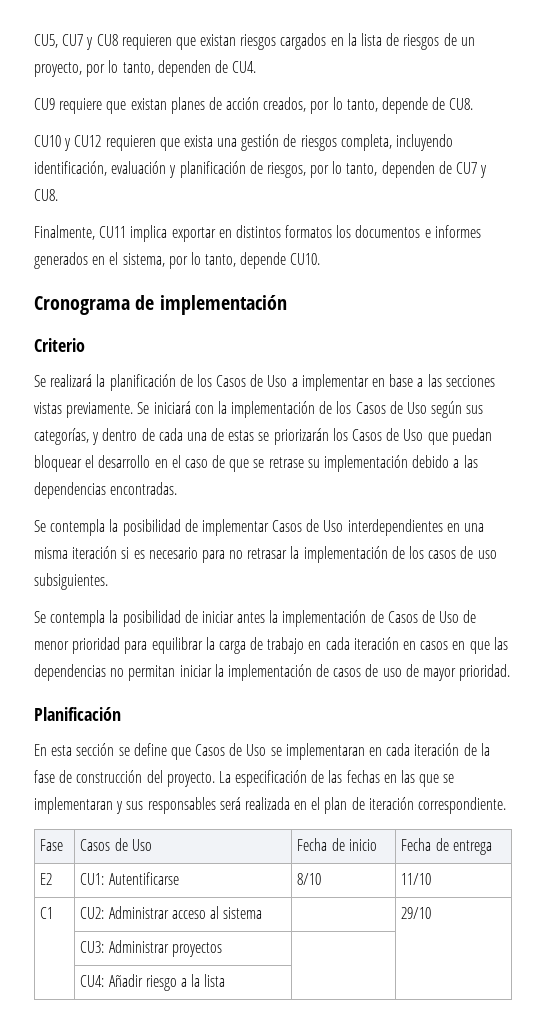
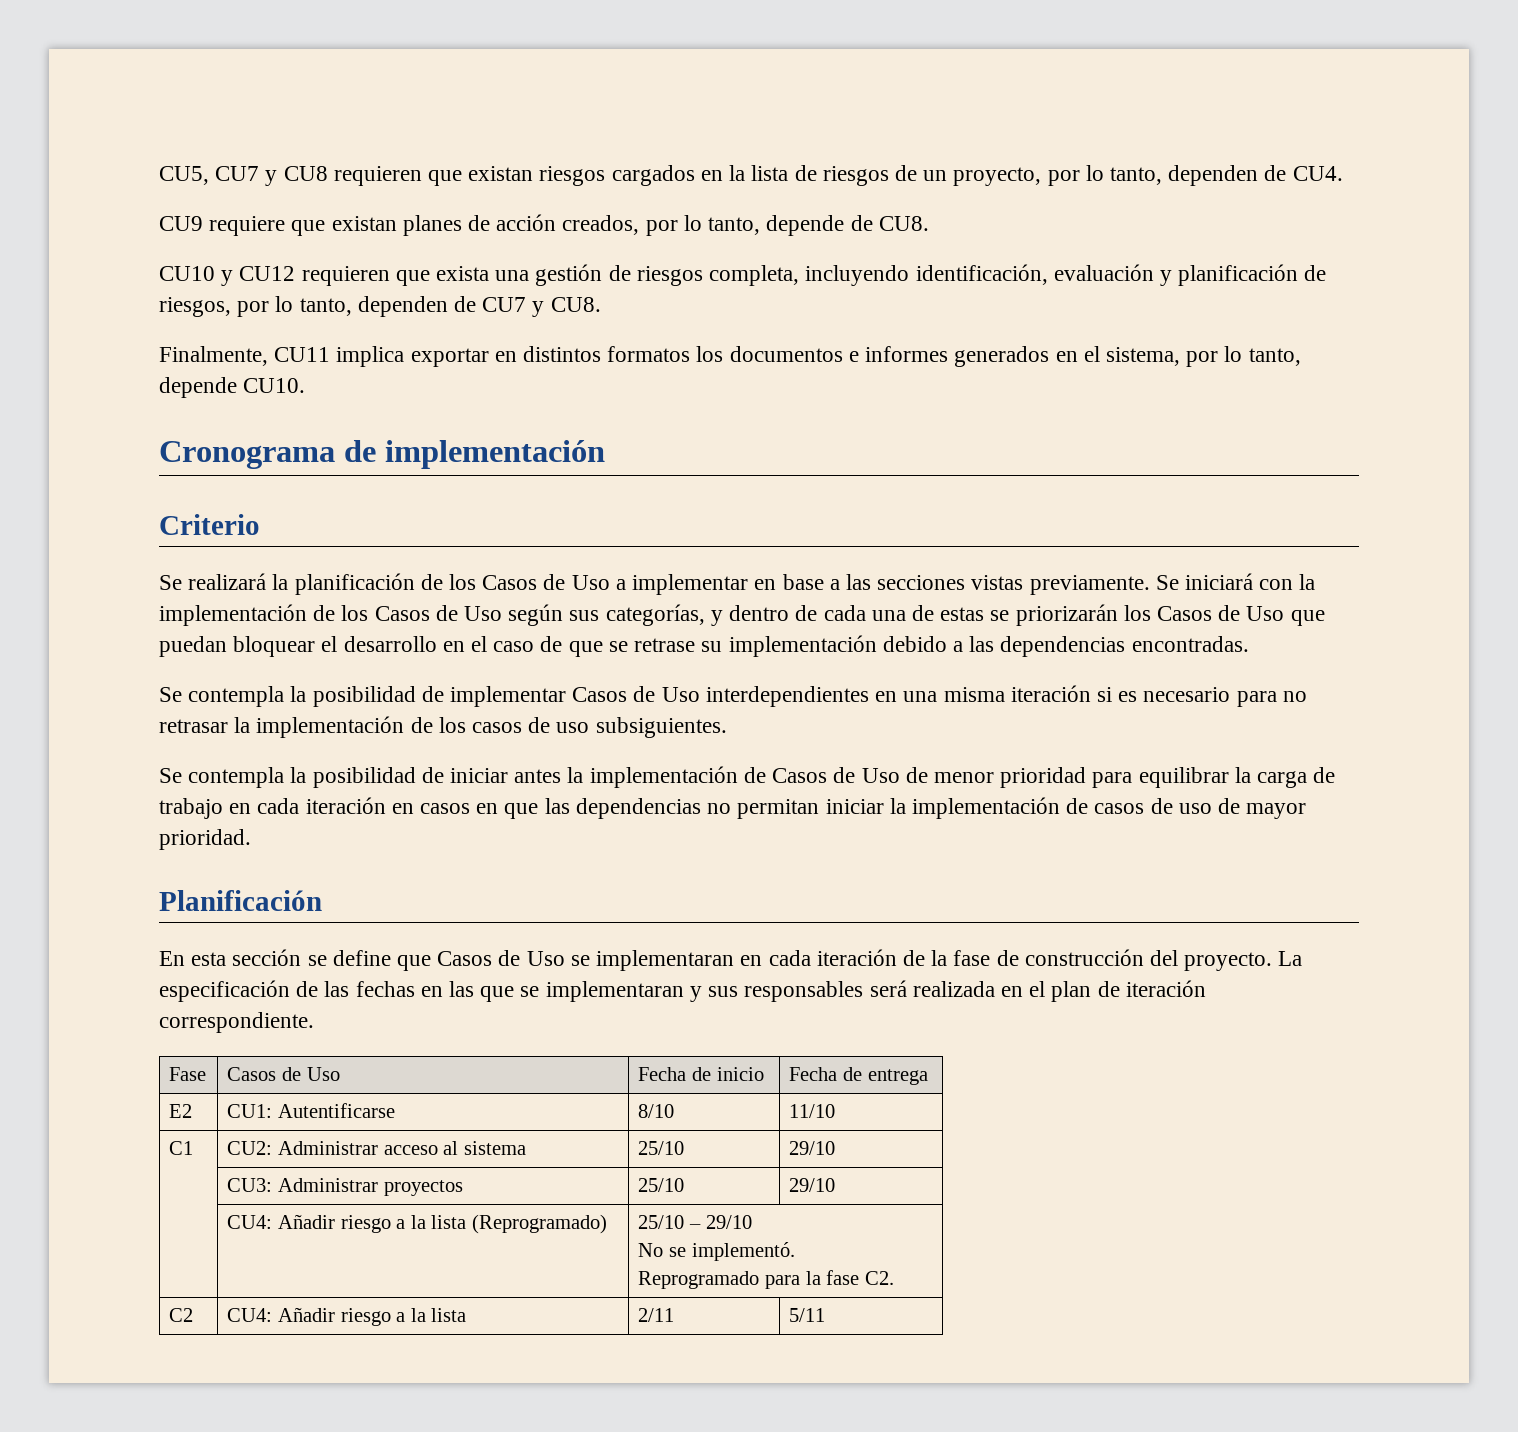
- C1 | CU2: Administrar acceso al sistema | | 29/10
+ C1 | CU2: Administrar acceso al sistema | 25/10 | 29/10
- | CU3: Administrar proyectos | |
- | CU4: Añadir riesgo a la lista | |
+ | CU3: Administrar proyectos | 25/10 | 29/10
+ | CU4: Añadir riesgo a la lista (Reprogramado) | 25/10 – 29/10
+ No se implementó.
+ Reprogramado para la fase C2.
+ C2 | CU4: Añadir riesgo a la lista | 2/11 | 5/11

